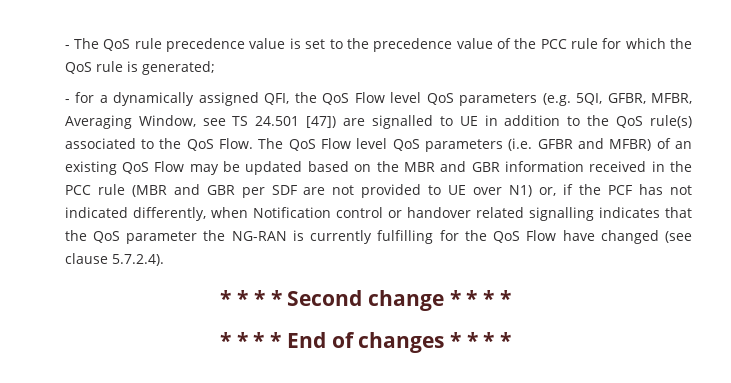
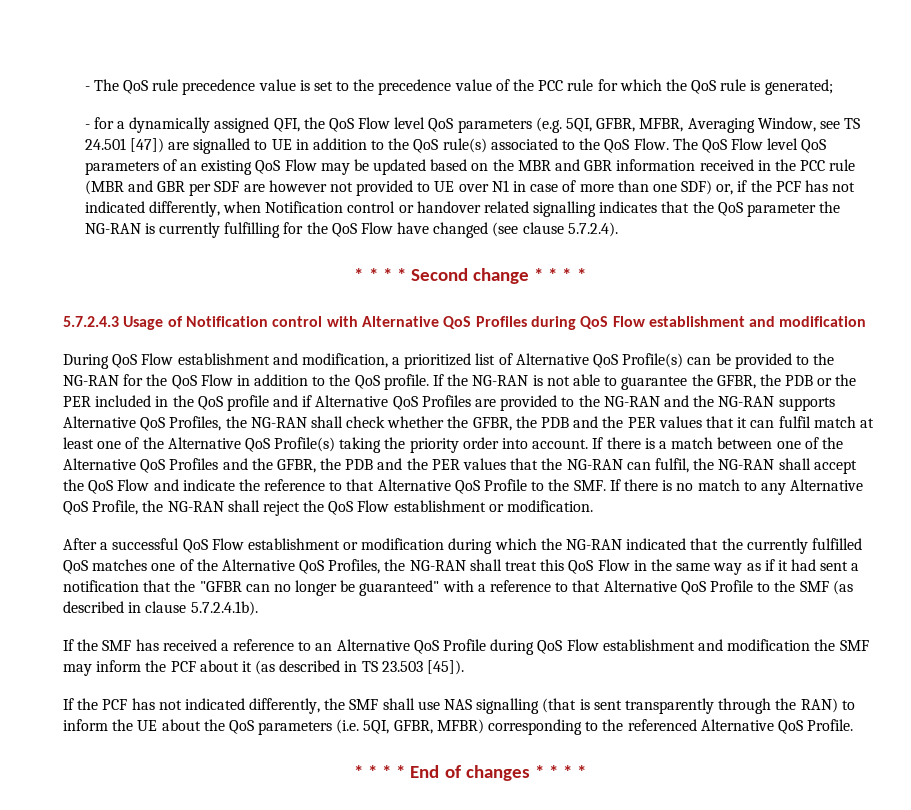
- The QoS Flow level QoS parameters (i.e. GFBR and MFBR) of an existing QoS Flow may be updated based on the MBR and GBR information received in the PCC rule (MBR and GBR per SDF are not provided to UE over N1) or, if the PCF has not indicated differently, when Notification control or handover related signalling indicates that the QoS parameter the NG-RAN is currently fulfilling for the QoS Flow have changed (see clause 5.7.2.4).
+ The QoS Flow level QoS parameters of an existing QoS Flow may be updated based on the MBR and GBR information received in the PCC rule (MBR and GBR per SDF are however not provided to UE over N1 in case of more than one SDF) or, if the PCF has not indicated differently, when Notification control or handover related signalling indicates that the QoS parameter the NG-RAN is currently fulfilling for the QoS Flow have changed (see clause 5.7.2.4).
+ 5.7.2.4.3 Usage of Notification control with Alternative QoS Profiles during QoS Flow establishment and modification
+ During QoS Flow establishment and modification, a prioritized list of Alternative QoS Profile(s) can be provided to the NG-RAN for the QoS Flow in addition to the QoS profile. If the NG-RAN is not able to guarantee the GFBR, the PDB or the PER included in the QoS profile and if Alternative QoS Profiles are provided to the NG-RAN and the NG-RAN supports Alternative QoS Profiles, the NG-RAN shall check whether the GFBR, the PDB and the PER values that it can fulfil match at least one of the Alternative QoS Profile(s) taking the priority order into account. If there is a match between one of the Alternative QoS Profiles and the GFBR, the PDB and the PER values that the NG-RAN can fulfil, the NG-RAN shall accept the QoS Flow and indicate the reference to that Alternative QoS Profile to the SMF. If there is no match to any Alternative QoS Profile, the NG-RAN shall reject the QoS Flow establishment or modification.
+ After a successful QoS Flow establishment or modification during which the NG-RAN indicated that the currently fulfilled QoS matches one of the Alternative QoS Profiles, the NG-RAN shall treat this QoS Flow in the same way as if it had sent a notification that the "GFBR can no longer be guaranteed" with a reference to that Alternative QoS Profile to the SMF (as described in clause 5.7.2.4.1b).
+ If the SMF has received a reference to an Alternative QoS Profile during QoS Flow establishment and modification the SMF may inform the PCF about it (as described in TS 23.503 [45]).
+ If the PCF has not indicated differently, the SMF shall use NAS signalling (that is sent transparently through the RAN) to inform the UE about the QoS parameters (i.e. 5QI, GFBR, MFBR) corresponding to the referenced Alternative QoS Profile.

